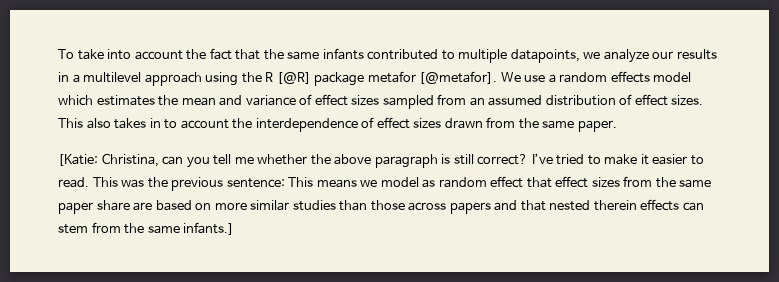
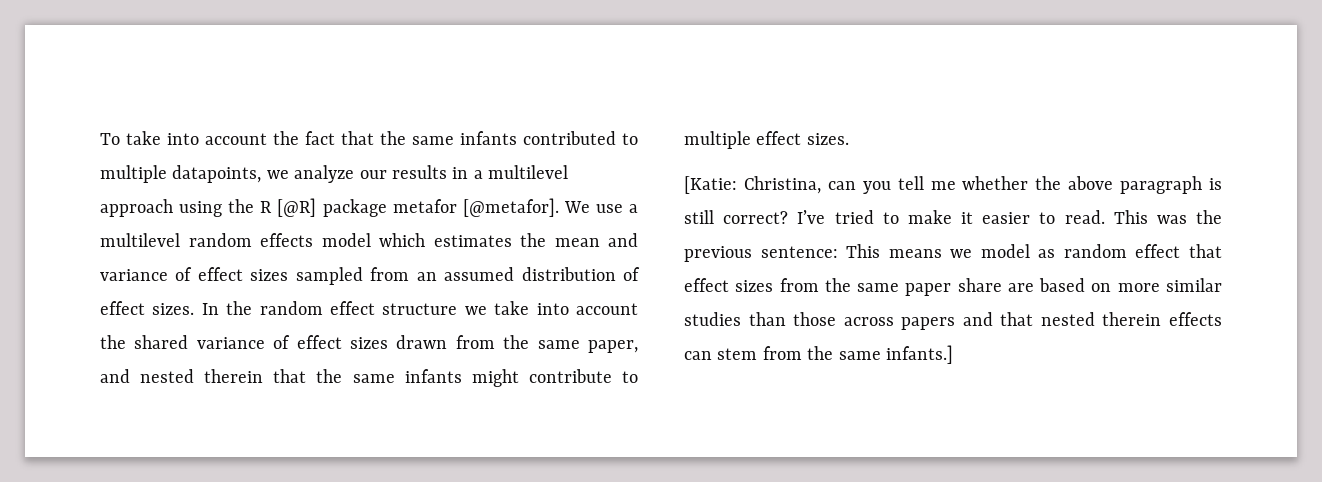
- We use a random effects model which estimates the mean and variance of effect sizes sampled from an assumed distribution of effect sizes.
+ We use a multilevel random effects model which estimates the mean and variance of effect sizes sampled from an assumed distribution of effect sizes.
- This also takes in to account the interdependence of effect sizes drawn from the same paper.
+ In the random effect structure we take into account the shared variance of effect sizes drawn from the same paper, and nested therein that the same infants might contribute to multiple effect sizes.

